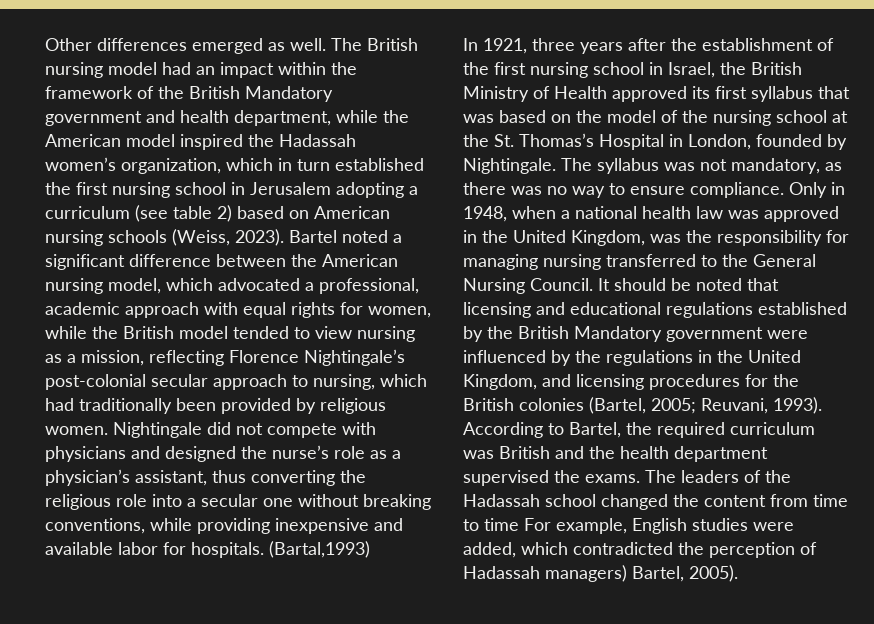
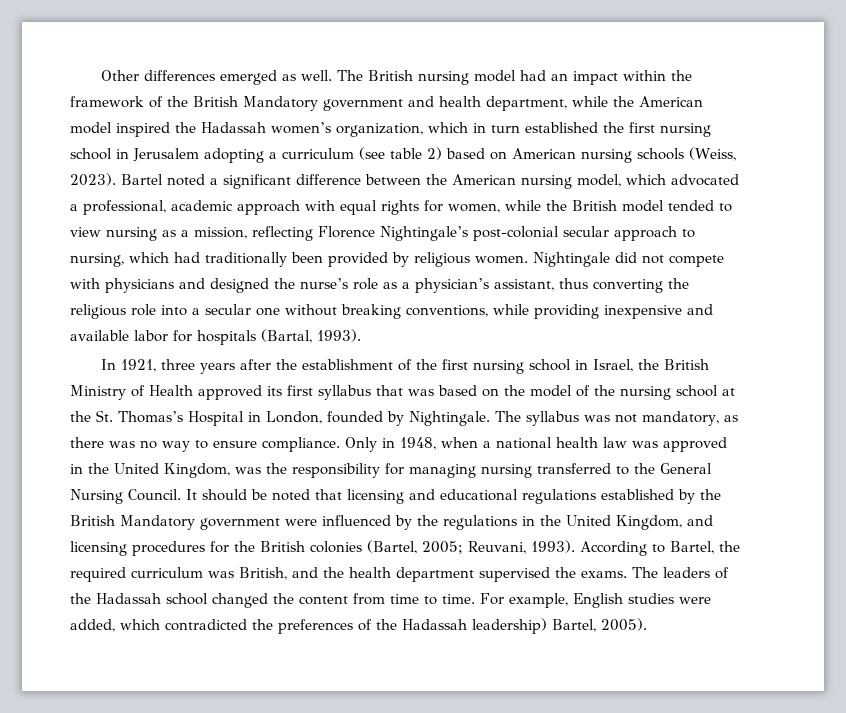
- Nightingale did not compete with physicians and designed the nurse’s role as a physician’s assistant, thus converting the religious role into a secular one without breaking conventions, while providing inexpensive and available labor for hospitals. (Bartal,1993)
+ Nightingale did not compete with physicians and designed the nurse’s role as a physician’s assistant, thus converting the religious role into a secular one without breaking conventions, while providing inexpensive and available labor for hospitals (Bartal, 1993).
- According to Bartel, the required curriculum was British and the health department supervised the exams.
+ According to Bartel, the required curriculum was British, and the health department supervised the exams.
- The leaders of the Hadassah school changed the content from time to time For example, English studies were added, which contradicted the perception of Hadassah managers) Bartel, 2005).
+ The leaders of the Hadassah school changed the content from time to time. For example, English studies were added, which contradicted the preferences of the Hadassah leadership) Bartel, 2005).

